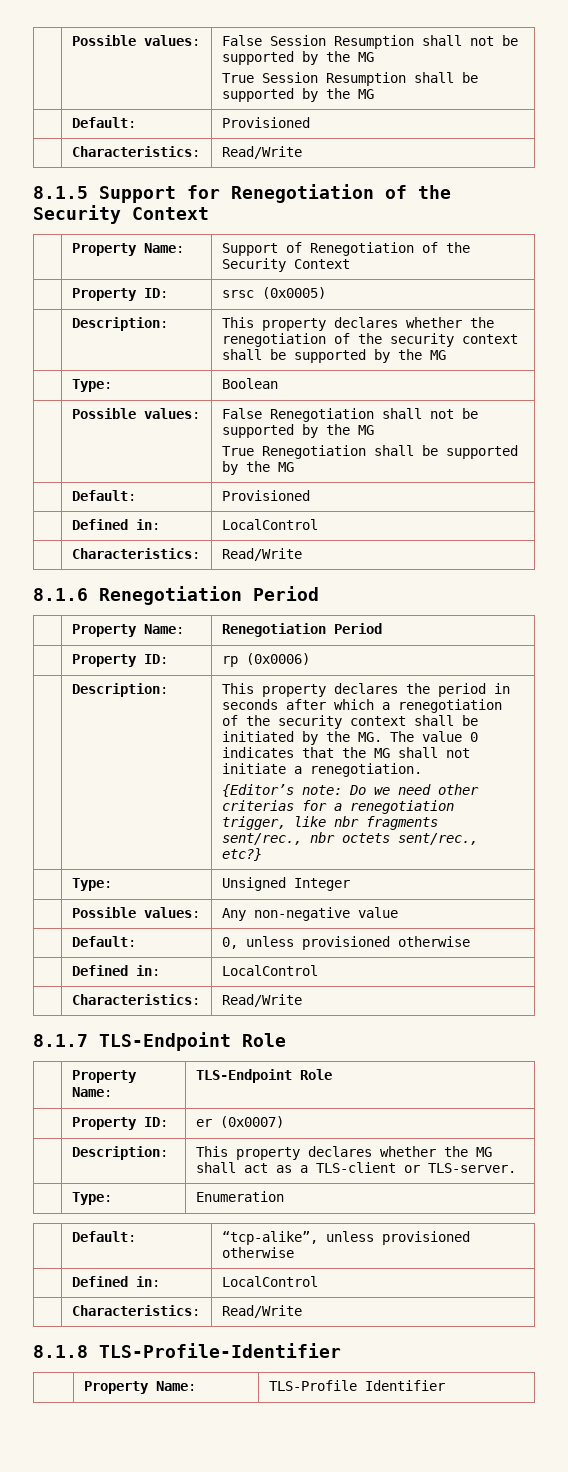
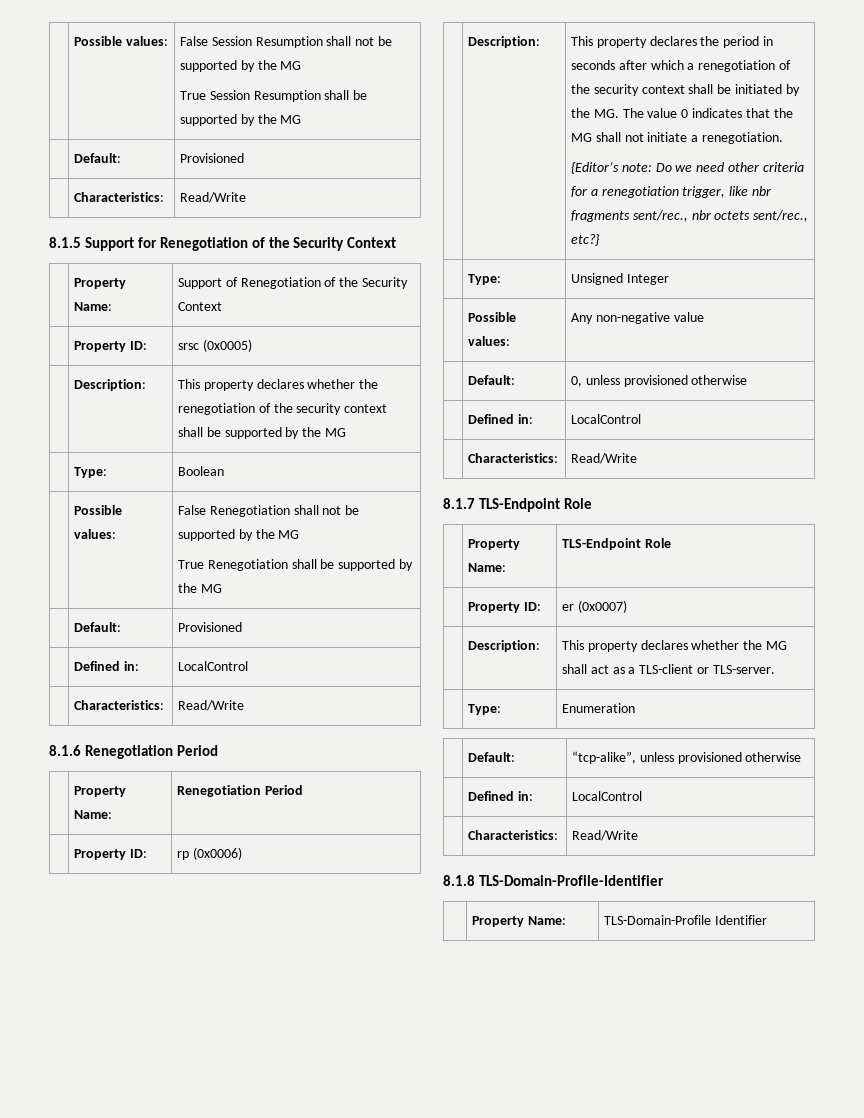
- {Editor’s note: Do we need other criterias for a renegotiation trigger, like nbr fragments sent/rec., nbr octets sent/rec., etc?}
+ {Editor’s note: Do we need other criteria for a renegotiation trigger, like nbr fragments sent/rec., nbr octets sent/rec., etc?}
- 8.1.8 TLS-Profile-Identifier
- | Property Name: | TLS-Profile Identifier
+ 8.1.8 TLS-Domain-Profile-Identifier
+ | Property Name: | TLS-Domain-Profile Identifier

